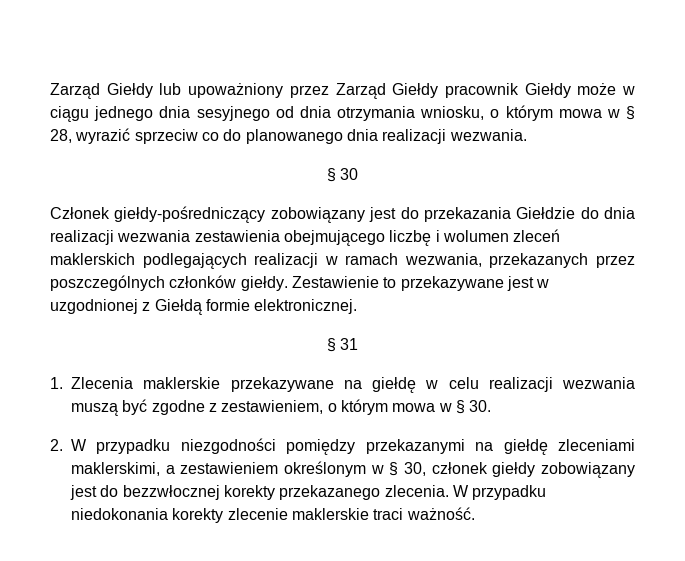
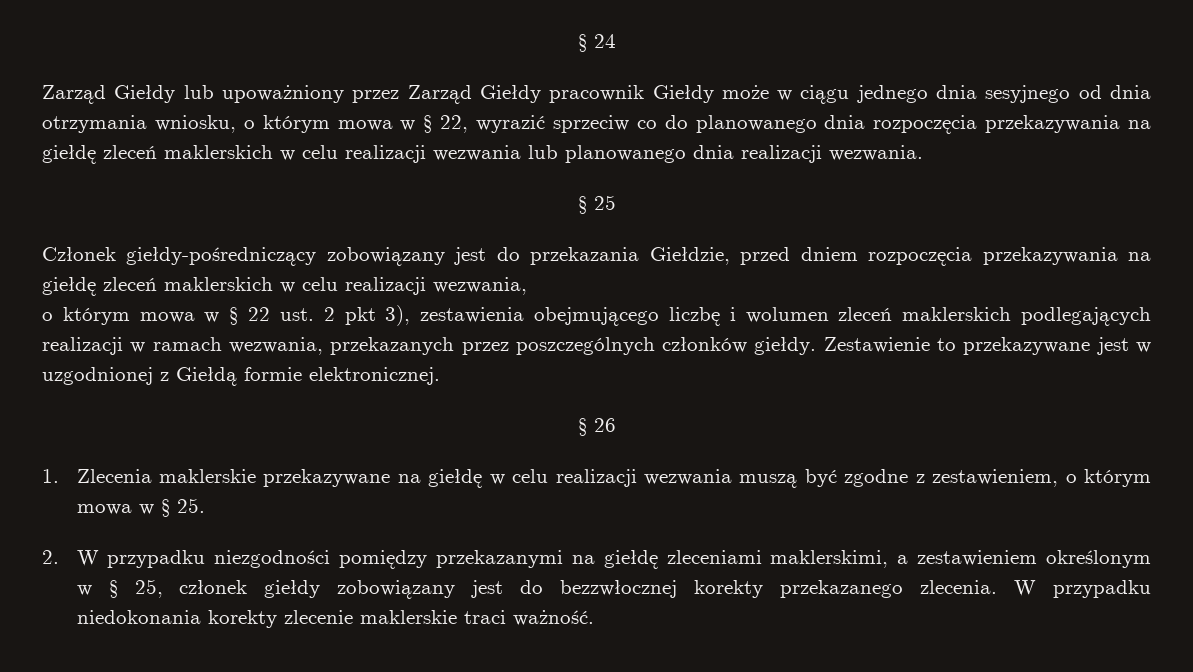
+ § 24
- Zarząd Giełdy lub upoważniony przez Zarząd Giełdy pracownik Giełdy może w ciągu jednego dnia sesyjnego od dnia otrzymania wniosku, o którym mowa w § 28, wyrazić sprzeciw co do planowanego dnia realizacji wezwania.
+ Zarząd Giełdy lub upoważniony przez Zarząd Giełdy pracownik Giełdy może w ciągu jednego dnia sesyjnego od dnia otrzymania wniosku, o którym mowa w § 22, wyrazić sprzeciw co do planowanego dnia rozpoczęcia przekazywania na giełdę zleceń maklerskich w celu realizacji wezwania lub planowanego dnia realizacji wezwania.
- § 30
+ § 25
- Członek giełdy-pośredniczący zobowiązany jest do przekazania Giełdzie do dnia realizacji wezwania zestawienia obejmującego liczbę i wolumen zleceń maklerskich podlegających realizacji w ramach wezwania, przekazanych przez poszczególnych członków giełdy.
+ Członek giełdy-pośredniczący zobowiązany jest do przekazania Giełdzie, przed dniem rozpoczęcia przekazywania na giełdę zleceń maklerskich w celu realizacji wezwania,
+ o którym mowa w § 22 ust. 2 pkt 3), zestawienia obejmującego liczbę i wolumen zleceń maklerskich podlegających realizacji w ramach wezwania, przekazanych przez poszczególnych członków giełdy.
- § 31
+ § 26
- 1. Zlecenia maklerskie przekazywane na giełdę w celu realizacji wezwania muszą być zgodne z zestawieniem, o którym mowa w § 30.
+ 1. Zlecenia maklerskie przekazywane na giełdę w celu realizacji wezwania muszą być zgodne z zestawieniem, o którym mowa w § 25.
- 2. W przypadku niezgodności pomiędzy przekazanymi na giełdę zleceniami maklerskimi, a zestawieniem określonym w § 30, członek giełdy zobowiązany jest do bezzwłocznej korekty przekazanego zlecenia.
+ 2. W przypadku niezgodności pomiędzy przekazanymi na giełdę zleceniami maklerskimi, a zestawieniem określonym w § 25, członek giełdy zobowiązany jest do bezzwłocznej korekty przekazanego zlecenia.

